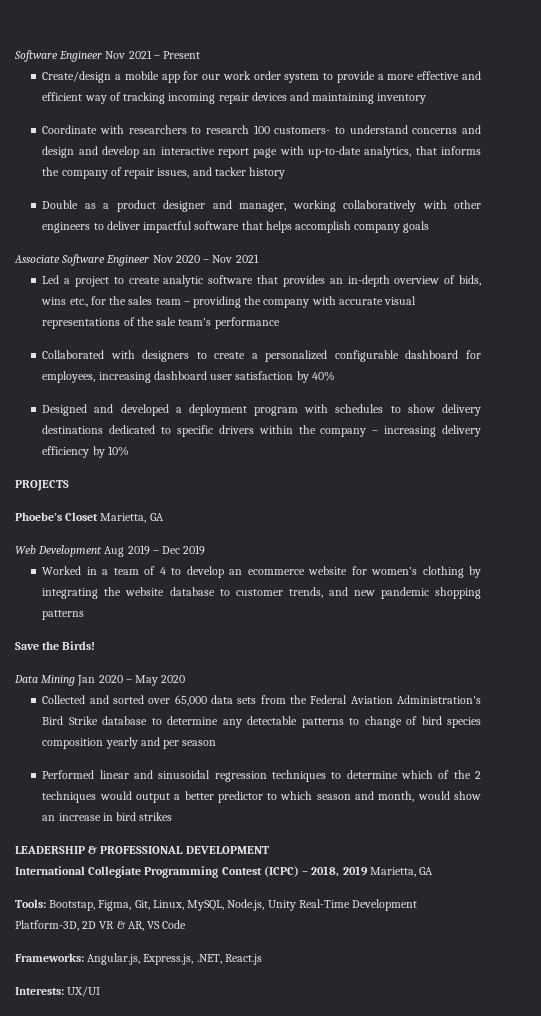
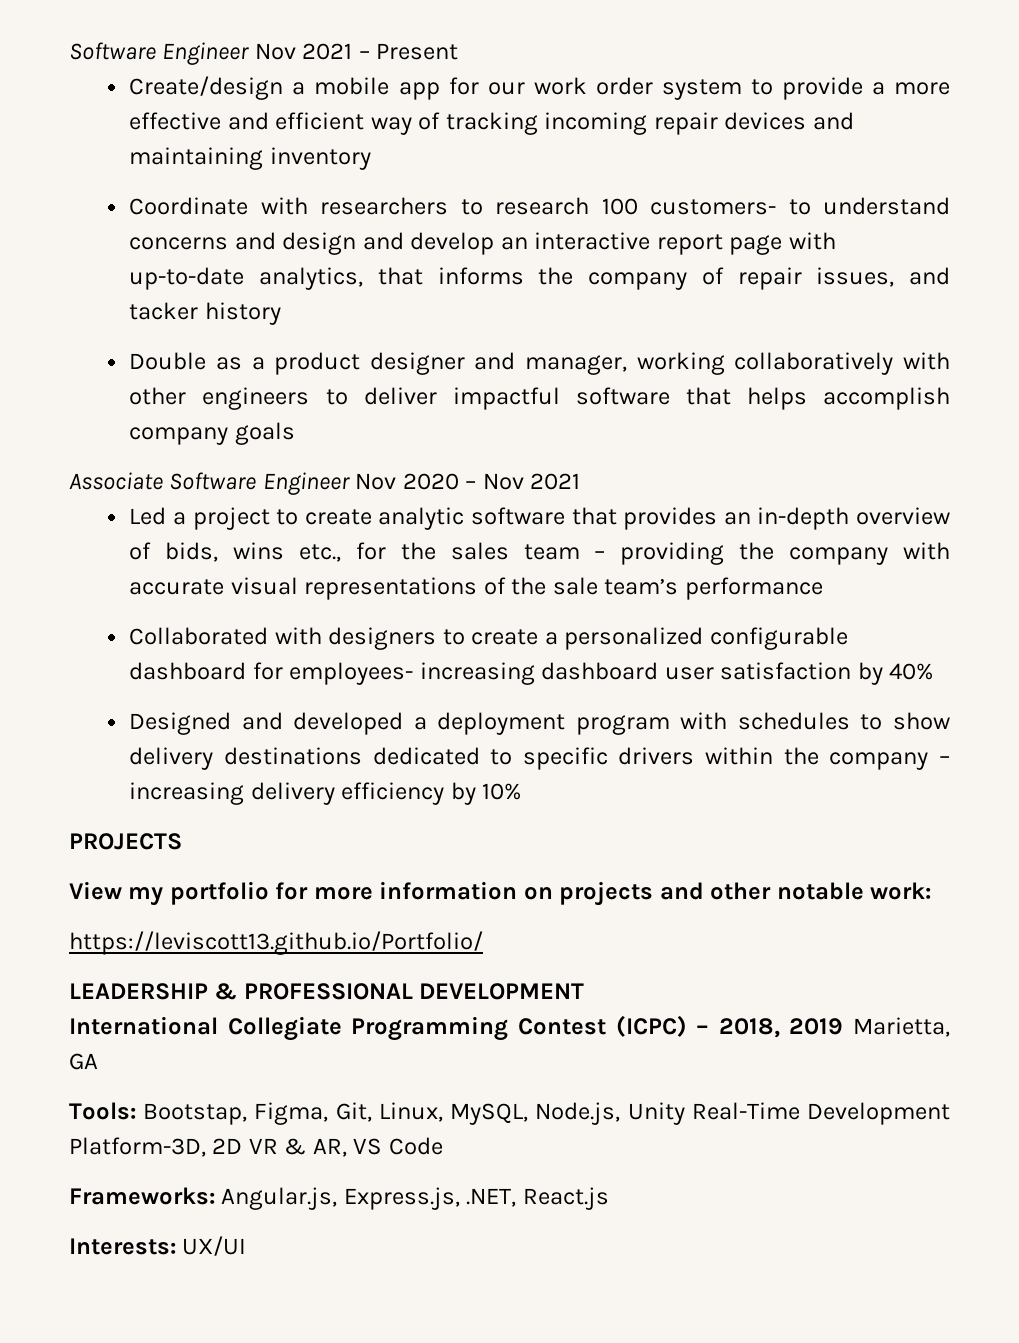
- Collaborated with designers to create a personalized configurable dashboard for employees, increasing dashboard user satisfaction by 40%
+ Collaborated with designers to create a personalized configurable dashboard for employees- increasing dashboard user satisfaction by 40%
- Phoebe’s Closet Marietta, GA
- Web Development Aug 2019 – Dec 2019
- Worked in a team of 4 to develop an ecommerce website for women’s clothing by integrating the website database to customer trends, and new pandemic shopping patterns
- Save the Birds!
- Data Mining Jan 2020 – May 2020
- Collected and sorted over 65,000 data sets from the Federal Aviation Administration's Bird Strike database to determine any detectable patterns to change of bird species composition yearly and per season
- Performed linear and sinusoidal regression techniques to determine which of the 2 techniques would output a better predictor to which season and month, would show an increase in bird strikes
+ View my portfolio for more information on projects and other notable work:
+ https://leviscott13.github.io/Portfolio/

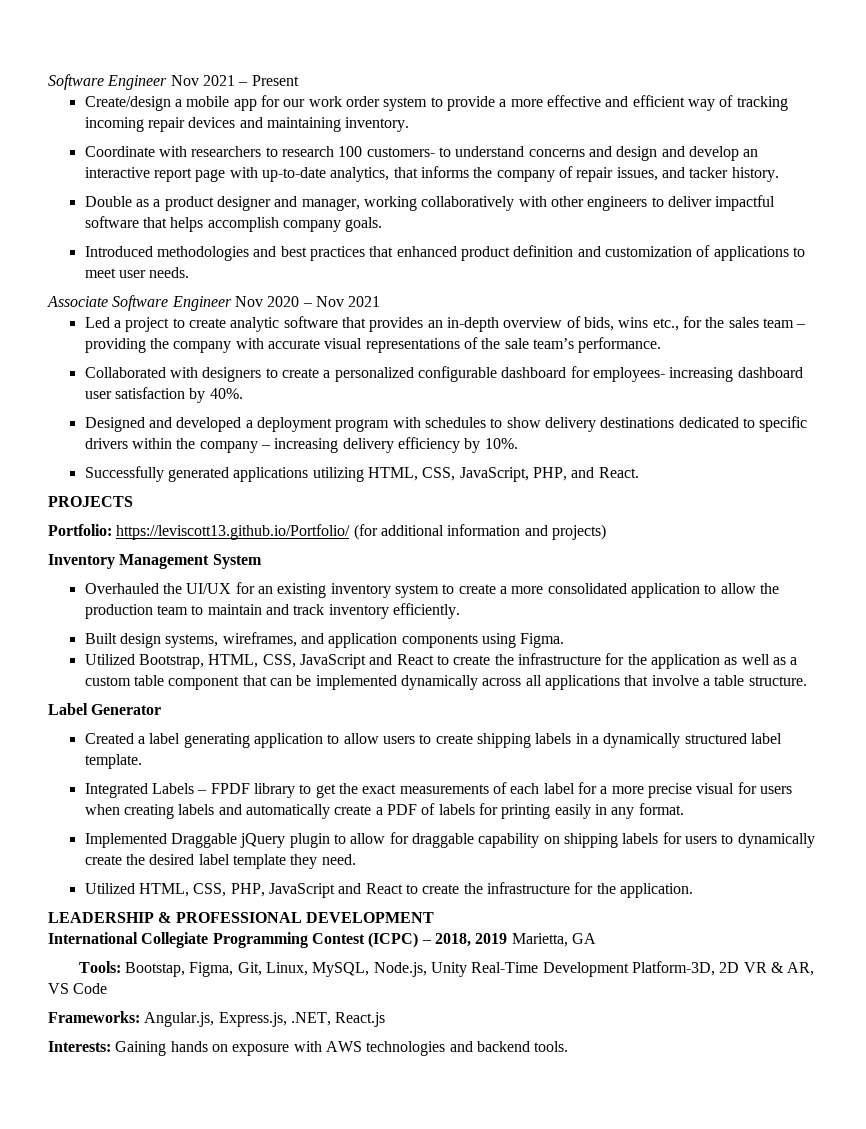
- Create/design a mobile app for our work order system to provide a more effective and efficient way of tracking incoming repair devices and maintaining inventory
+ Create/design a mobile app for our work order system to provide a more effective and efficient way of tracking incoming repair devices and maintaining inventory.
- Coordinate with researchers to research 100 customers- to understand concerns and design and develop an interactive report page with up-to-date analytics, that informs the company of repair issues, and tacker history
+ Coordinate with researchers to research 100 customers- to understand concerns and design and develop an interactive report page with up-to-date analytics, that informs the company of repair issues, and tacker history.
- Double as a product designer and manager, working collaboratively with other engineers to deliver impactful software that helps accomplish company goals
+ Double as a product designer and manager, working collaboratively with other engineers to deliver impactful software that helps accomplish company goals.
+ Introduced methodologies and best practices that enhanced product definition and customization of applications to meet user needs.
- Led a project to create analytic software that provides an in-depth overview of bids, wins etc., for the sales team – providing the company with accurate visual representations of the sale team’s performance
+ Led a project to create analytic software that provides an in-depth overview of bids, wins etc., for the sales team – providing the company with accurate visual representations of the sale team’s performance.
- Collaborated with designers to create a personalized configurable dashboard for employees- increasing dashboard user satisfaction by 40%
+ Collaborated with designers to create a personalized configurable dashboard for employees- increasing dashboard user satisfaction by 40%.
- Designed and developed a deployment program with schedules to show delivery destinations dedicated to specific drivers within the company – increasing delivery efficiency by 10%
+ Designed and developed a deployment program with schedules to show delivery destinations dedicated to specific drivers within the company – increasing delivery efficiency by 10%.
+ Successfully generated applications utilizing HTML, CSS, JavaScript, PHP, and React.
  PROJECTS
- View my portfolio for more information on projects and other notable work:
- https://leviscott13.github.io/Portfolio/
+ Portfolio: https://leviscott13.github.io/Portfolio/ (for additional information and projects)
+ Inventory Management System
+ Overhauled the UI/UX for an existing inventory system to create a more consolidated application to allow the production team to maintain and track inventory efficiently.
+ Built design systems, wireframes, and application components using Figma.
+ Utilized Bootstrap, HTML, CSS, JavaScript and React to create the infrastructure for the application as well as a custom table component that can be implemented dynamically across all applications that involve a table structure.
+ Label Generator
+ Created a label generating application to allow users to create shipping labels in a dynamically structured label template.
+ Integrated Labels – FPDF library to get the exact measurements of each label for a more precise visual for users when creating labels and automatically create a PDF of labels for printing easily in any format.
+ Implemented Draggable jQuery plugin to allow for draggable capability on shipping labels for users to dynamically create the desired label template they need.
+ Utilized HTML, CSS, PHP, JavaScript and React to create the infrastructure for the application.
- Interests: UX/UI
+ Interests: Gaining hands on exposure with AWS technologies and backend tools.

